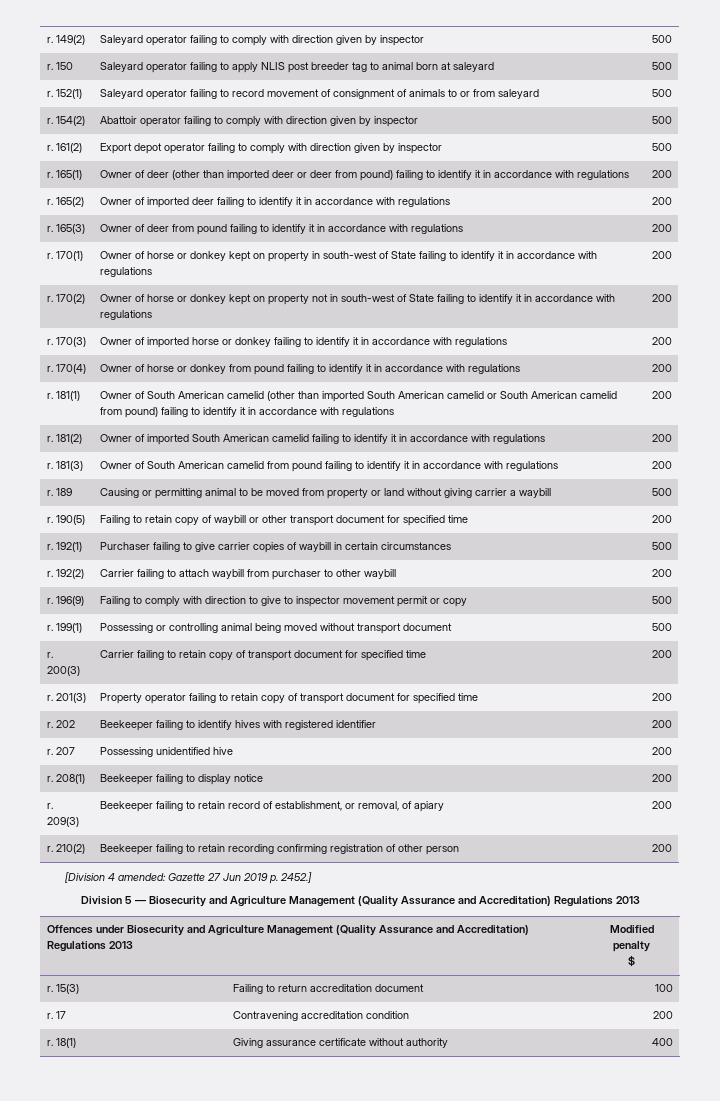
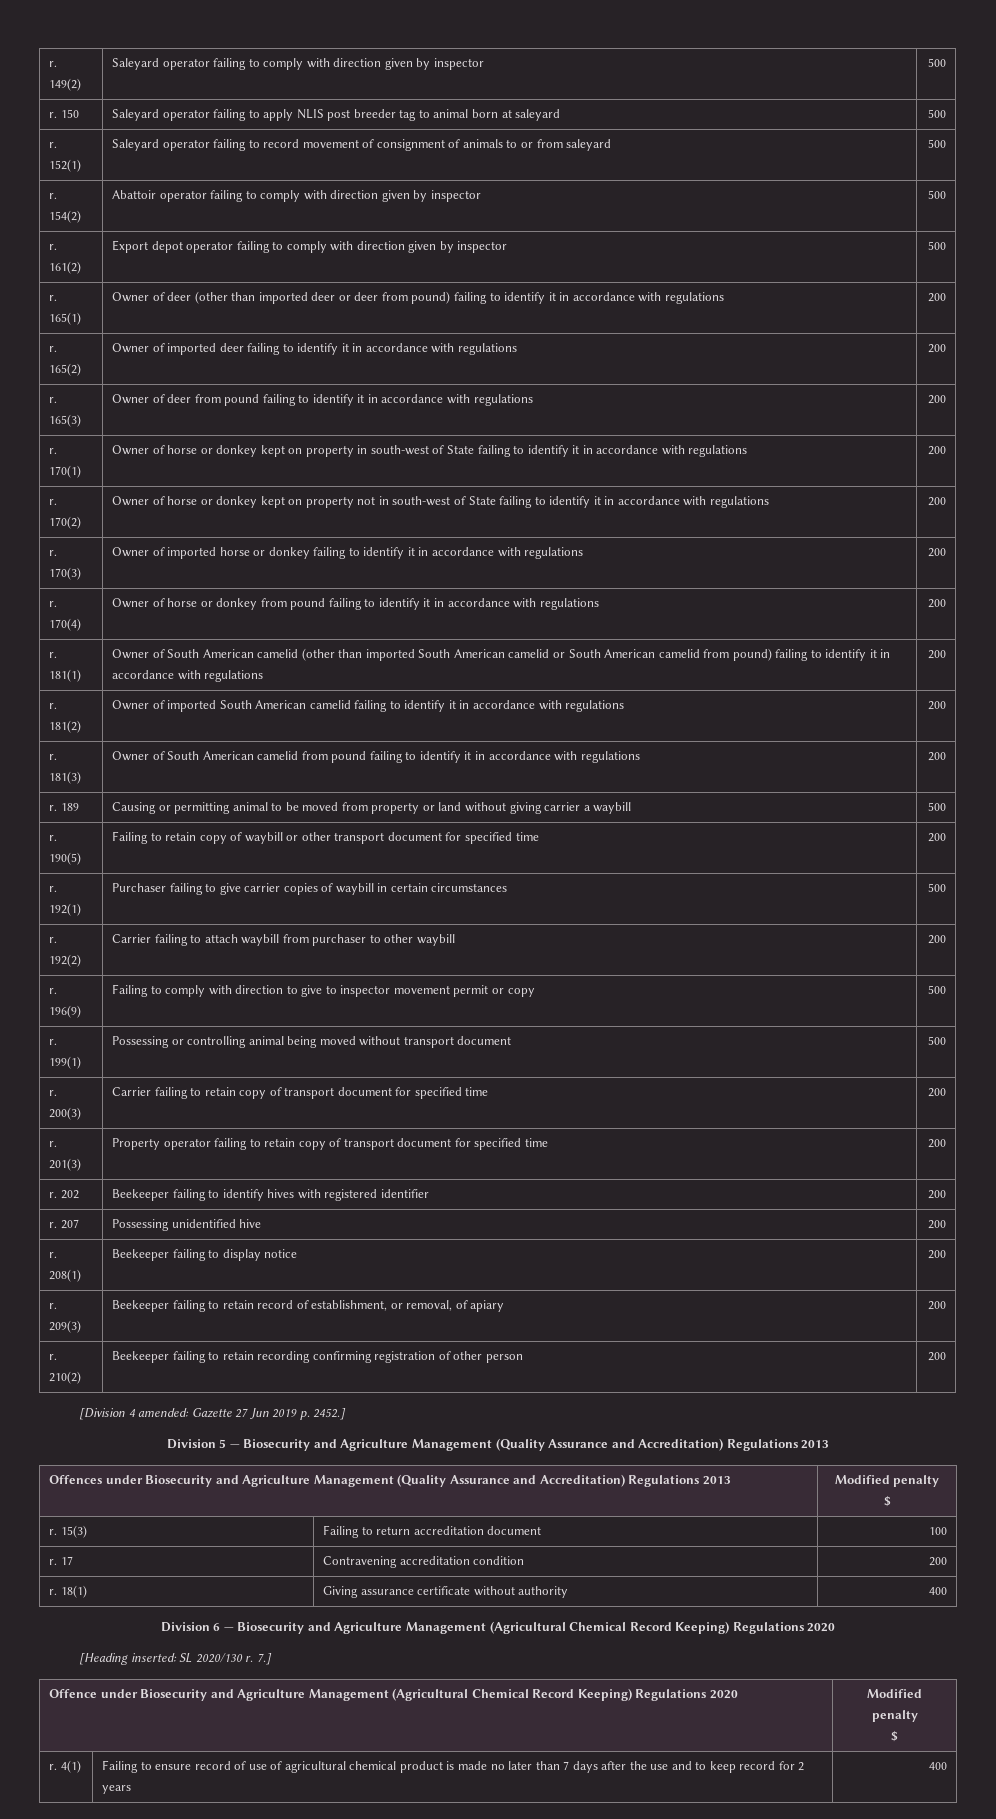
+ Division 6 — Biosecurity and Agriculture Management (Agricultural Chemical Record Keeping) Regulations 2020
+ [Heading inserted: SL 2020/130 r. 7.]
+ Offence under Biosecurity and Agriculture Management (Agricultural Chemical Record Keeping) Regulations 2020 | Modified penalty
+ $
+ r. 4(1) | Failing to ensure record of use of agricultural chemical product is made no later than 7 days after the use and to keep record for 2 years | 400

